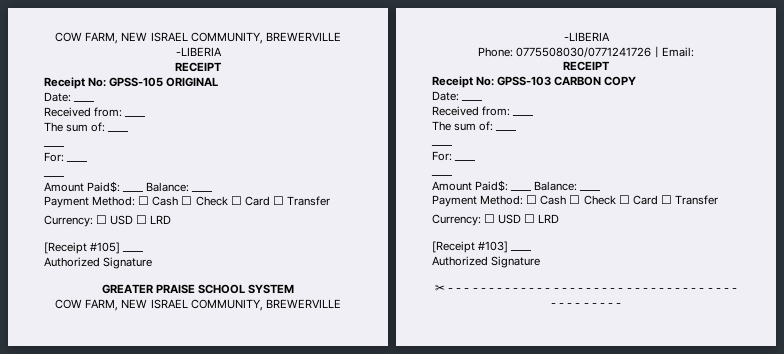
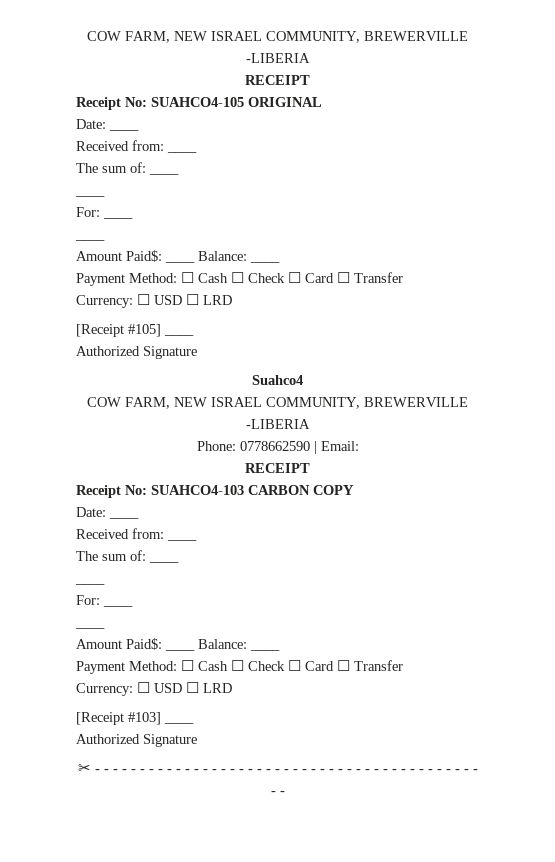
- Receipt No: GPSS-105 ORIGINAL
+ Receipt No: SUAHCO4-105 ORIGINAL
- GREATER PRAISE SCHOOL SYSTEM
+ Suahco4
- Phone: 0775508030/0771241726 | Email:
+ Phone: 0778662590 | Email:
- Receipt No: GPSS-103 CARBON COPY
+ Receipt No: SUAHCO4-103 CARBON COPY

